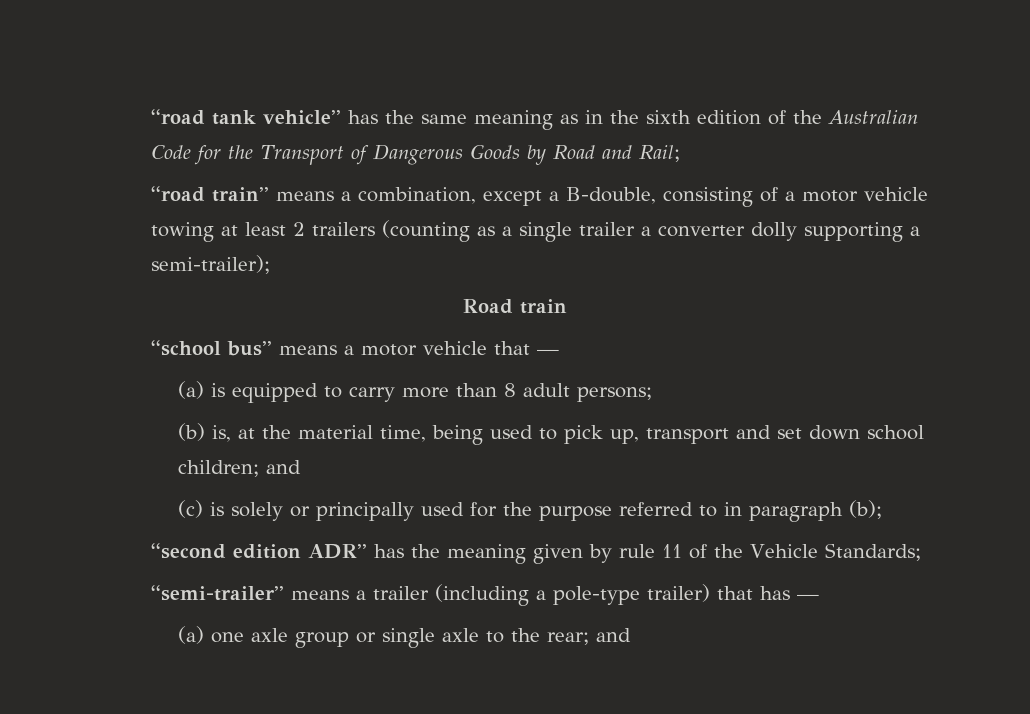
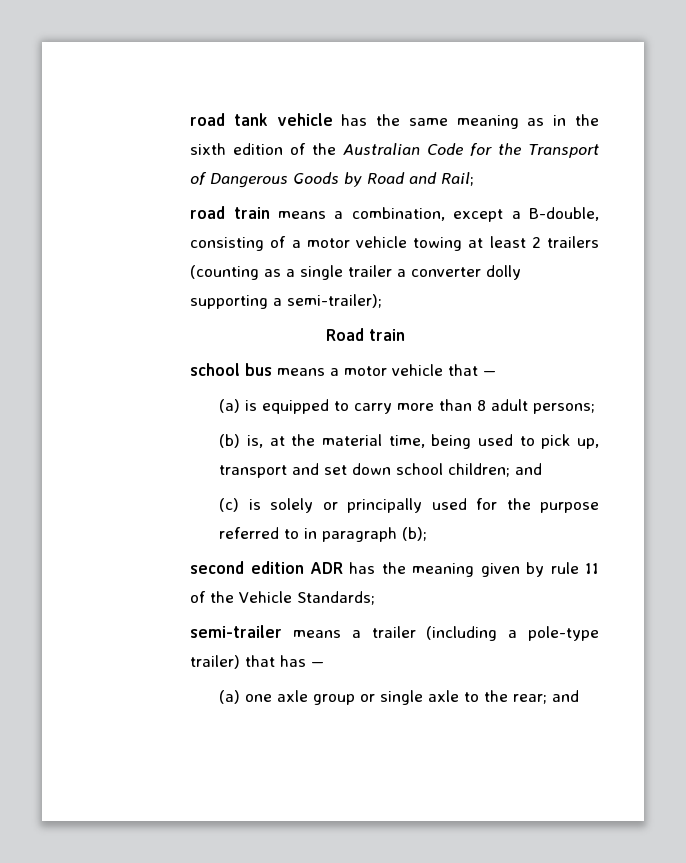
- “road tank vehicle” has the same meaning as in the sixth edition of the Australian Code for the Transport of Dangerous Goods by Road and Rail;
+ road tank vehicle has the same meaning as in the sixth edition of the Australian Code for the Transport of Dangerous Goods by Road and Rail;
- “road train” means a combination, except a B-double, consisting of a motor vehicle towing at least 2 trailers (counting as a single trailer a converter dolly supporting a semi-trailer);
+ road train means a combination, except a B-double, consisting of a motor vehicle towing at least 2 trailers (counting as a single trailer a converter dolly supporting a semi-trailer);
- “school bus” means a motor vehicle that —
+ school bus means a motor vehicle that —
- “second edition ADR” has the meaning given by rule 11 of the Vehicle Standards;
+ second edition ADR has the meaning given by rule 11 of the Vehicle Standards;
- “semi-trailer” means a trailer (including a pole-type trailer) that has —
+ semi-trailer means a trailer (including a pole-type trailer) that has —

